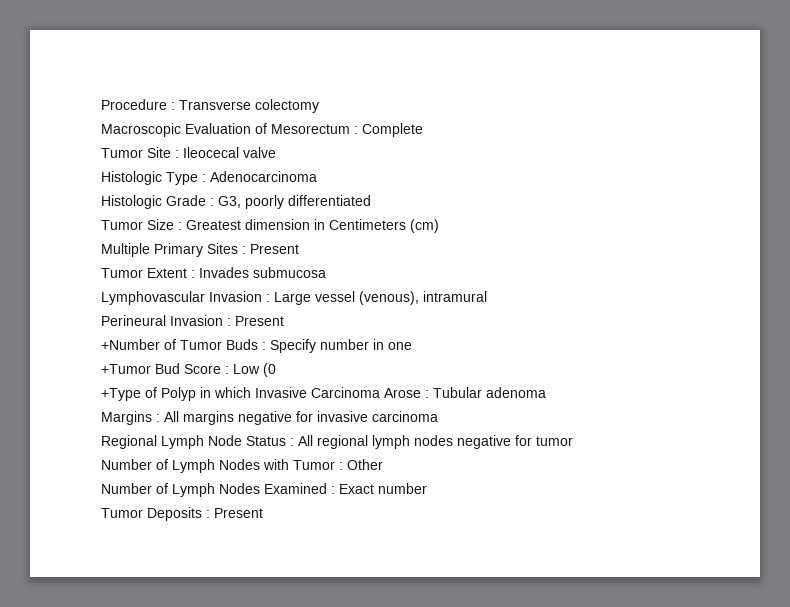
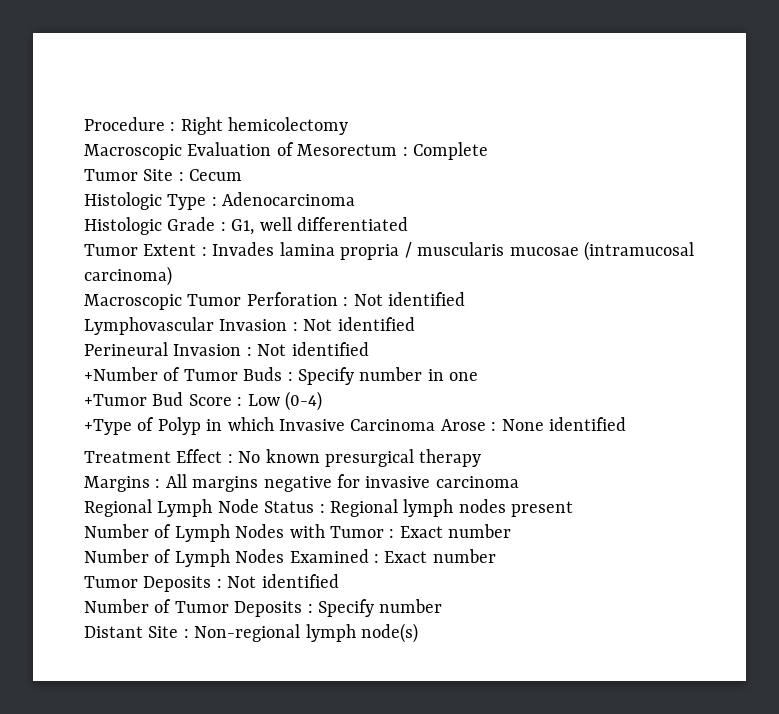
- Procedure : Transverse colectomy
+ Procedure : Right hemicolectomy
- Tumor Site : Ileocecal valve
+ Tumor Site : Cecum
- Histologic Grade : G3, poorly differentiated
+ Histologic Grade : G1, well differentiated
- Tumor Size : Greatest dimension in Centimeters (cm)
- Multiple Primary Sites : Present
- Tumor Extent : Invades submucosa
+ Tumor Extent : Invades lamina propria / muscularis mucosae (intramucosal carcinoma)
+ Macroscopic Tumor Perforation : Not identified
- Lymphovascular Invasion : Large vessel (venous), intramural
+ Lymphovascular Invasion : Not identified
- Perineural Invasion : Present
+ Perineural Invasion : Not identified
- +Tumor Bud Score : Low (0
+ +Tumor Bud Score : Low (0-4)
- +Type of Polyp in which Invasive Carcinoma Arose : Tubular adenoma
+ +Type of Polyp in which Invasive Carcinoma Arose : None identified
+ Treatment Effect : No known presurgical therapy
- Regional Lymph Node Status : All regional lymph nodes negative for tumor
+ Regional Lymph Node Status : Regional lymph nodes present
- Number of Lymph Nodes with Tumor : Other
+ Number of Lymph Nodes with Tumor : Exact number
- Tumor Deposits : Present
+ Tumor Deposits : Not identified
+ Number of Tumor Deposits : Specify number
+ Distant Site : Non-regional lymph node(s)

